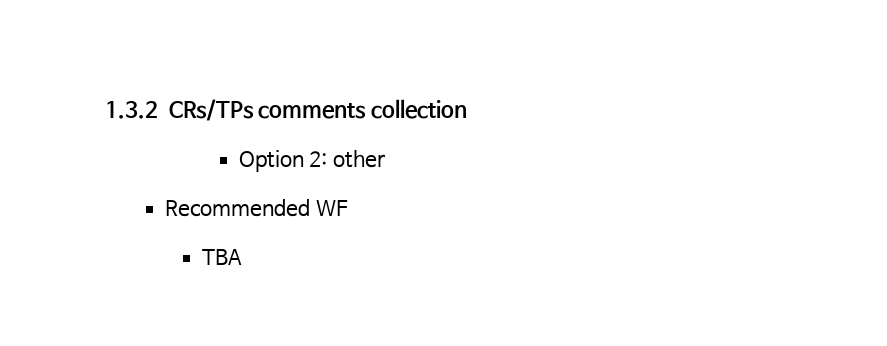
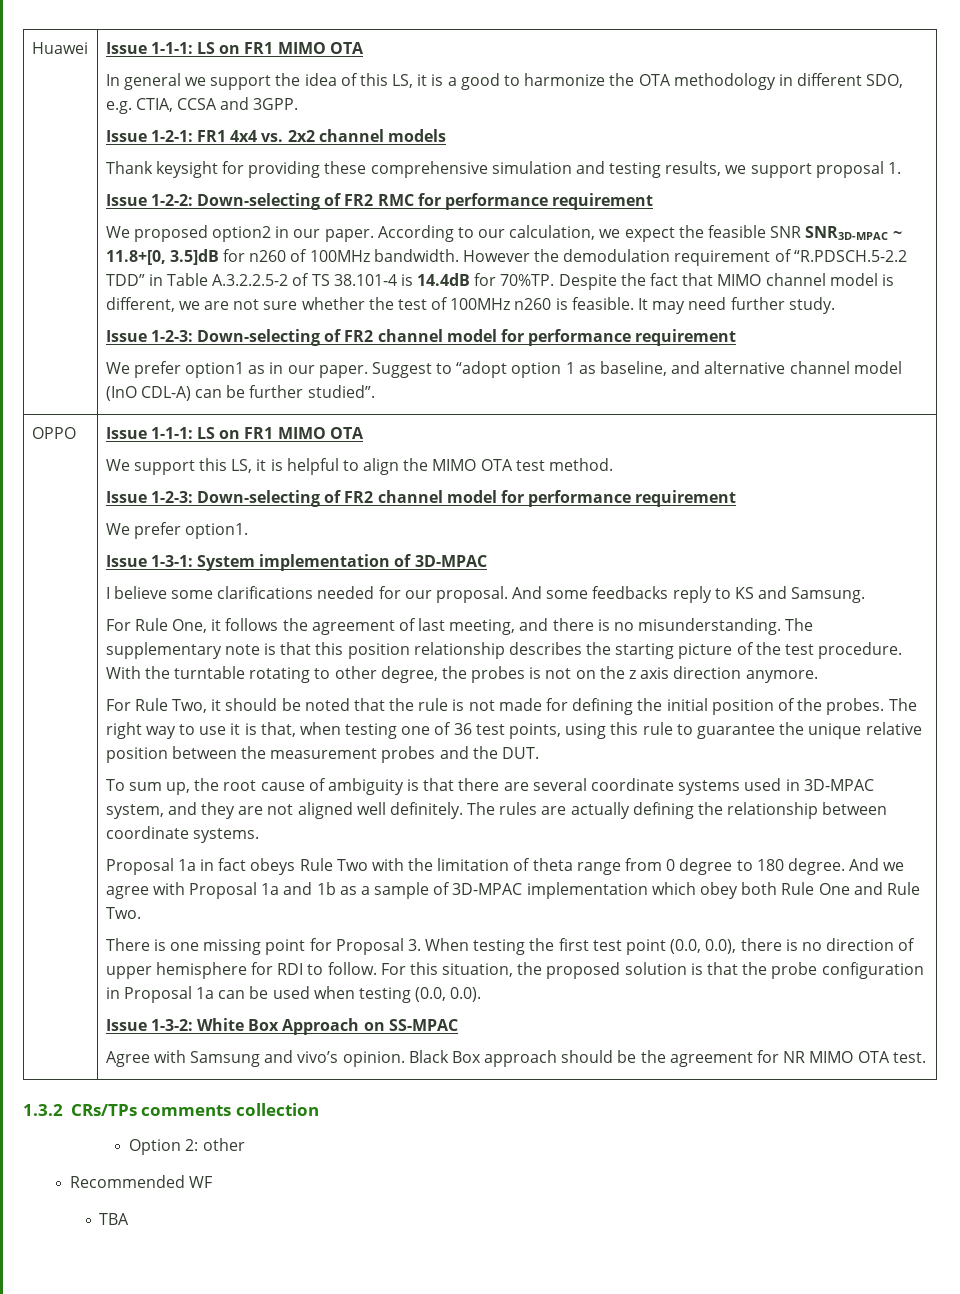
+ Huawei | Issue 1-1-1: LS on FR1 MIMO OTA
+ In general we support the idea of this LS, it is a good to harmonize the OTA methodology in different SDO, e.g. CTIA, CCSA and 3GPP.
+ Issue 1-2-1: FR1 4x4 vs. 2x2 channel models
+ Thank keysight for providing these comprehensive simulation and testing results, we support proposal 1.
+ Issue 1-2-2: Down-selecting of FR2 RMC for performance requirement
+ We proposed option2 in our paper. According to our calculation, we expect the feasible SNR SNR3D-MPAC ~ 11.8+[0, 3.5]dB for n260 of 100MHz bandwidth. However the demodulation requirement of “R.PDSCH.5-2.2 TDD” in Table A.3.2.2.5-2 of TS 38.101-4 is 14.4dB for 70%TP. Despite the fact that MIMO channel model is different, we are not sure whether the test of 100MHz n260 is feasible. It may need further study.
+ Issue 1-2-3: Down-selecting of FR2 channel model for performance requirement
+ We prefer option1 as in our paper. Suggest to “adopt option 1 as baseline, and alternative channel model (InO CDL-A) can be further studied”.
+ OPPO | Issue 1-1-1: LS on FR1 MIMO OTA
+ We support this LS, it is helpful to align the MIMO OTA test method.
+ Issue 1-2-3: Down-selecting of FR2 channel model for performance requirement
+ We prefer option1.
+ Issue 1-3-1: System implementation of 3D-MPAC
+ I believe some clarifications needed for our proposal. And some feedbacks reply to KS and Samsung.
+ For Rule One, it follows the agreement of last meeting, and there is no misunderstanding. The supplementary note is that this position relationship describes the starting picture of the test procedure. With the turntable rotating to other degree, the probes is not on the z axis direction anymore.
+ For Rule Two, it should be noted that the rule is not made for defining the initial position of the probes. The right way to use it is that, when testing one of 36 test points, using this rule to guarantee the unique relative position between the measurement probes and the DUT.
+ To sum up, the root cause of ambiguity is that there are several coordinate systems used in 3D-MPAC system, and they are not aligned well definitely. The rules are actually defining the relationship between coordinate systems.
+ Proposal 1a in fact obeys Rule Two with the limitation of theta range from 0 degree to 180 degree. And we agree with Proposal 1a and 1b as a sample of 3D-MPAC implementation which obey both Rule One and Rule Two.
+ There is one missing point for Proposal 3. When testing the first test point (0.0, 0.0), there is no direction of upper hemisphere for RDI to follow. For this situation, the proposed solution is that the probe configuration in Proposal 1a can be used when testing (0.0, 0.0).
+ Issue 1-3-2: White Box Approach on SS-MPAC
+ Agree with Samsung and vivo’s opinion. Black Box approach should be the agreement for NR MIMO OTA test.

